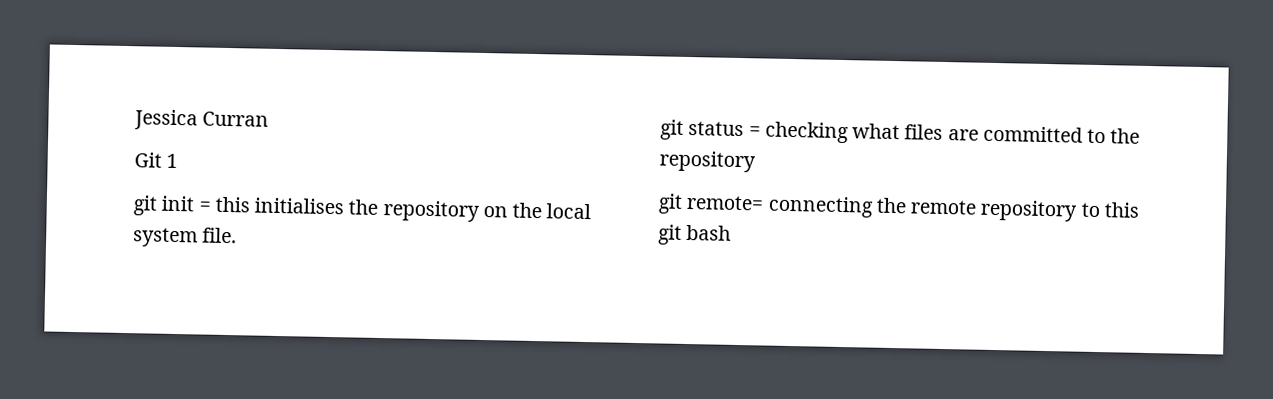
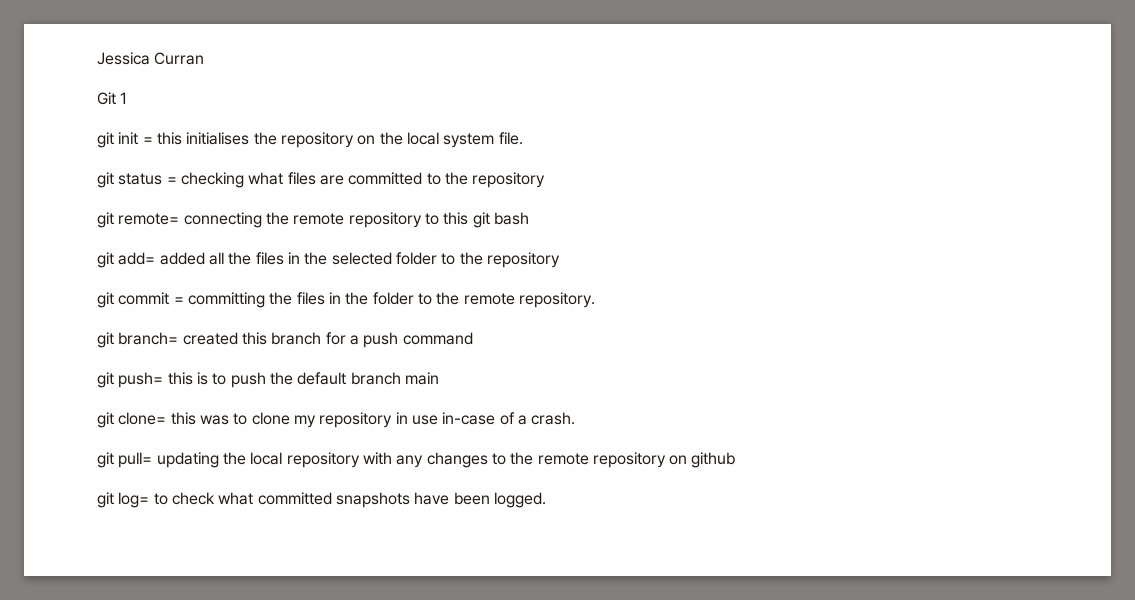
+ git add= added all the files in the selected folder to the repository
+ git commit = committing the files in the folder to the remote repository.
+ git branch= created this branch for a push command
+ git push= this is to push the default branch main
+ git clone= this was to clone my repository in use in-case of a crash.
+ git pull= updating the local repository with any changes to the remote repository on github
+ git log= to check what committed snapshots have been logged.

